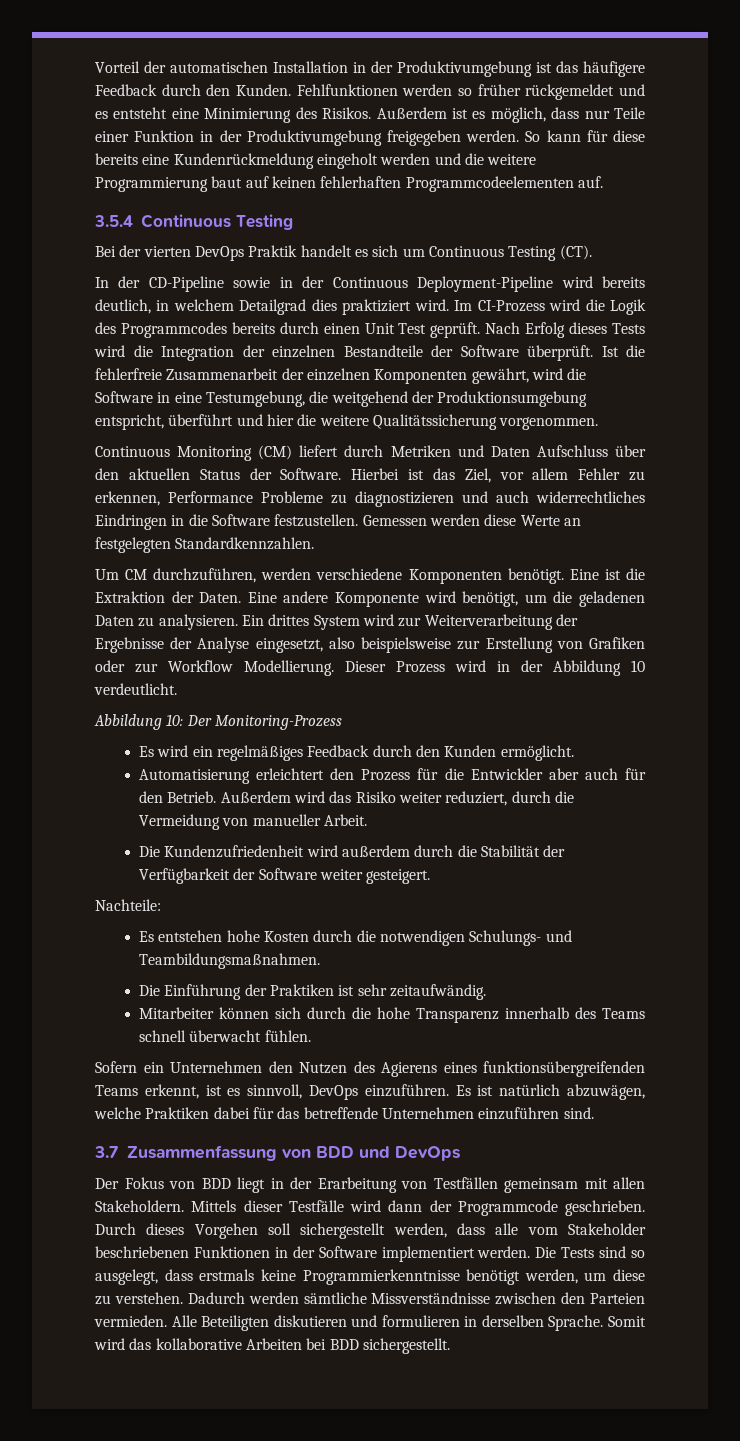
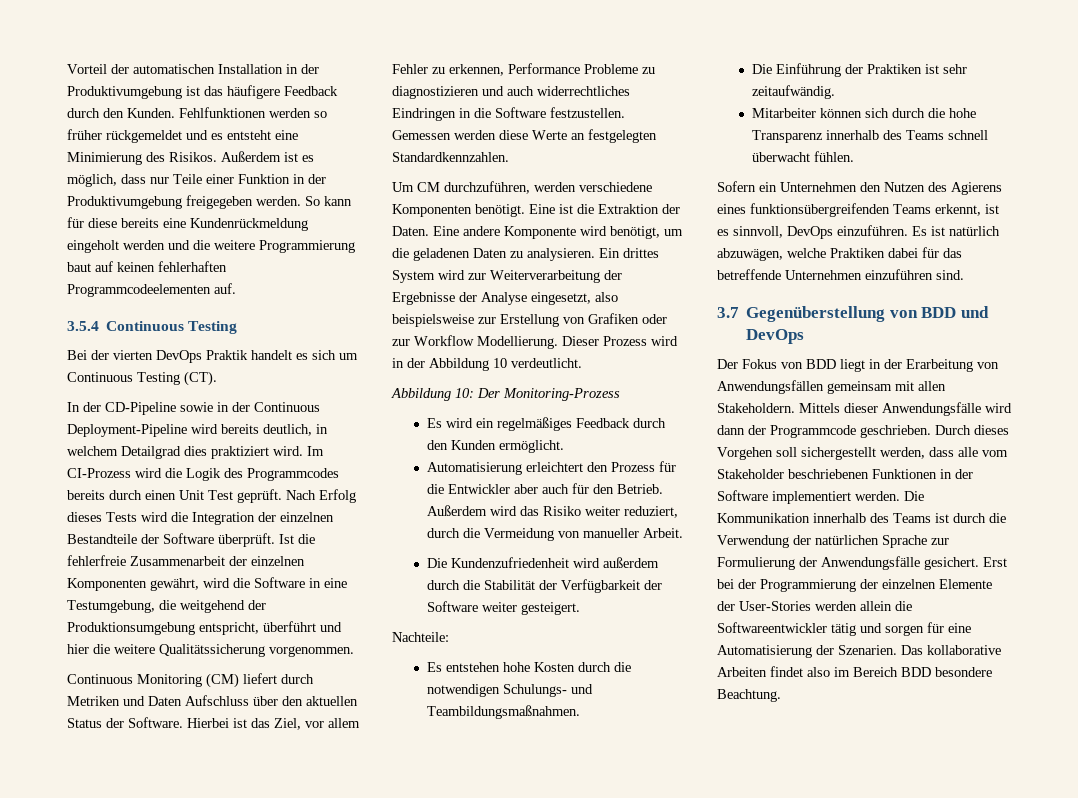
- 3.7 Zusammenfassung von BDD und DevOps
+ 3.7 Gegenüberstellung von BDD und DevOps
- Der Fokus von BDD liegt in der Erarbeitung von Testfällen gemeinsam mit allen Stakeholdern.
+ Der Fokus von BDD liegt in der Erarbeitung von Anwendungsfällen gemeinsam mit allen Stakeholdern.
- Mittels dieser Testfälle wird dann der Programmcode geschrieben.
+ Mittels dieser Anwendungsfälle wird dann der Programmcode geschrieben.
- Die Tests sind so ausgelegt, dass erstmals keine Programmierkenntnisse benötigt werden, um diese zu verstehen. Dadurch werden sämtliche Missverständnisse zwischen den Parteien vermieden. Alle Beteiligten diskutieren und formulieren in derselben Sprache. Somit wird das kollaborative Arbeiten bei BDD sichergestellt.
+ Die Kommunikation innerhalb des Teams ist durch die Verwendung der natürlichen Sprache zur Formulierung der Anwendungsfälle gesichert. Erst bei der Programmierung der einzelnen Elemente der User-Stories werden allein die Softwareentwickler tätig und sorgen für eine Automatisierung der Szenarien. Das kollaborative Arbeiten findet also im Bereich BDD besondere Beachtung.

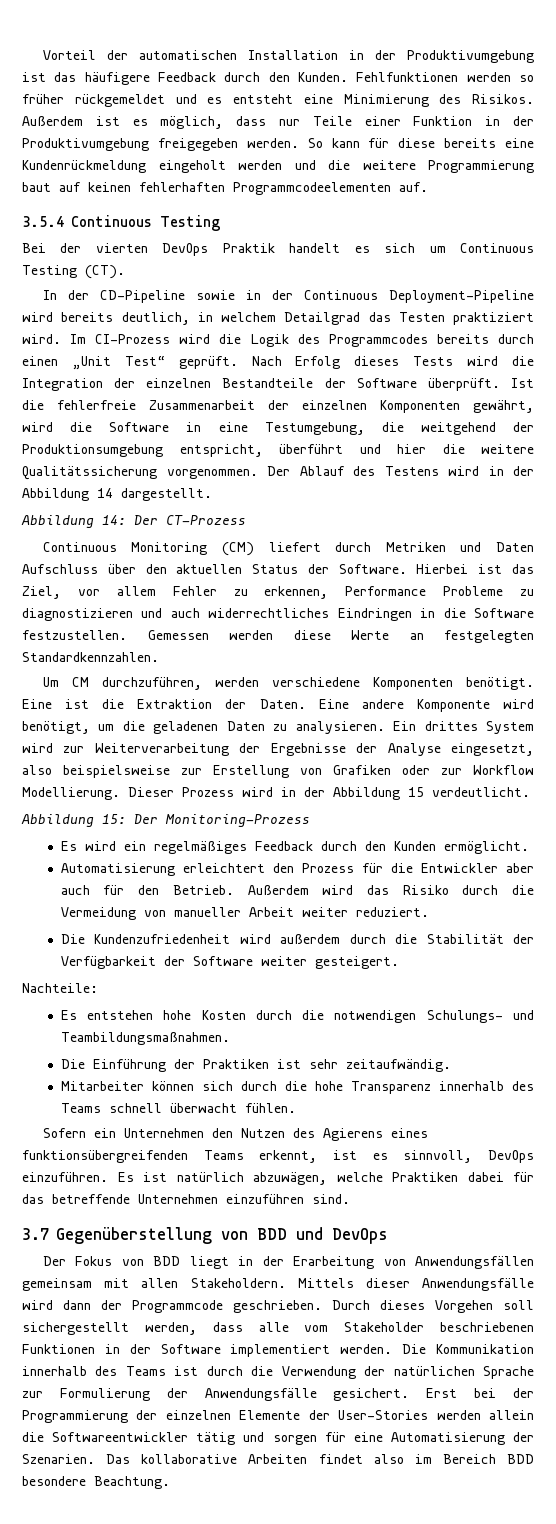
- In der CD-Pipeline sowie in der Continuous Deployment-Pipeline wird bereits deutlich, in welchem Detailgrad dies praktiziert wird.
+ In der CD-Pipeline sowie in der Continuous Deployment-Pipeline wird bereits deutlich, in welchem Detailgrad das Testen praktiziert wird.
- Im CI-Prozess wird die Logik des Programmcodes bereits durch einen Unit Test geprüft.
+ Im CI-Prozess wird die Logik des Programmcodes bereits durch einen „Unit Test“ geprüft.
+ Der Ablauf des Testens wird in der Abbildung 14 dargestellt.
+ Abbildung 14: Der CT-Prozess
- Dieser Prozess wird in der Abbildung 10 verdeutlicht.
+ Dieser Prozess wird in der Abbildung 15 verdeutlicht.
- Abbildung 10: Der Monitoring-Prozess
+ Abbildung 15: Der Monitoring-Prozess
- Außerdem wird das Risiko weiter reduziert, durch die Vermeidung von manueller Arbeit.
+ Außerdem wird das Risiko durch die Vermeidung von manueller Arbeit weiter reduziert.

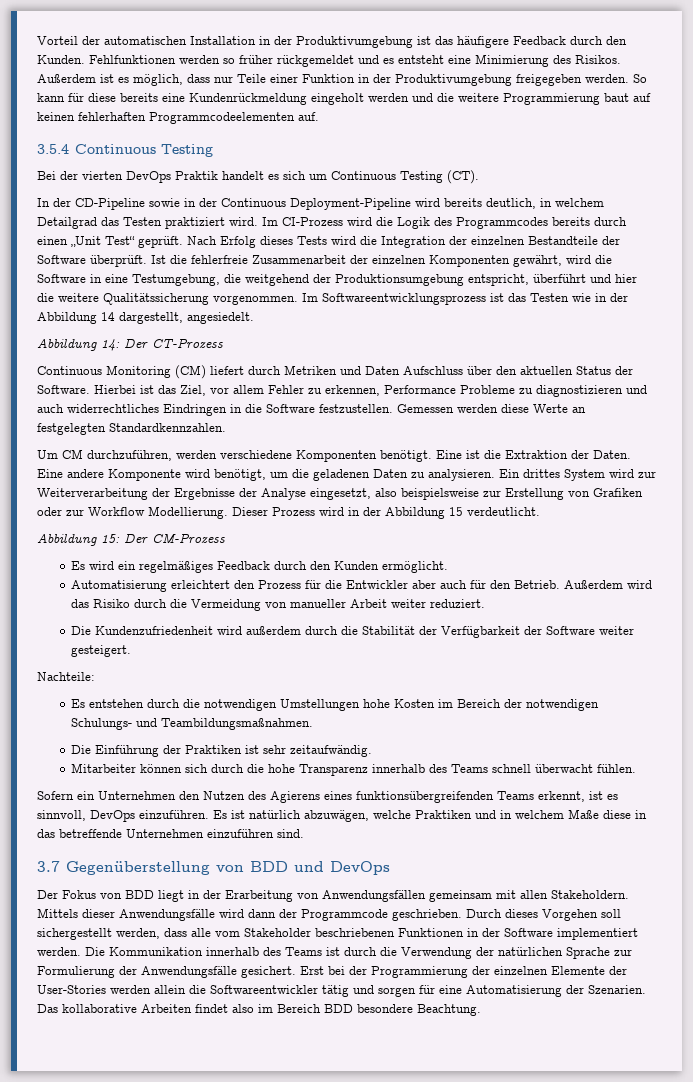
- Der Ablauf des Testens wird in der Abbildung 14 dargestellt.
+ Im Softwareentwicklungsprozess ist das Testen wie in der Abbildung 14 dargestellt, angesiedelt.
- Abbildung 15: Der Monitoring-Prozess
+ Abbildung 15: Der CM-Prozess
- Es entstehen hohe Kosten durch die notwendigen Schulungs- und Teambildungsmaßnahmen.
+ Es entstehen durch die notwendigen Umstellungen hohe Kosten im Bereich der notwendigen Schulungs- und Teambildungsmaßnahmen.
- Es ist natürlich abzuwägen, welche Praktiken dabei für das betreffende Unternehmen einzuführen sind.
+ Es ist natürlich abzuwägen, welche Praktiken und in welchem Maße diese in das betreffende Unternehmen einzuführen sind.

